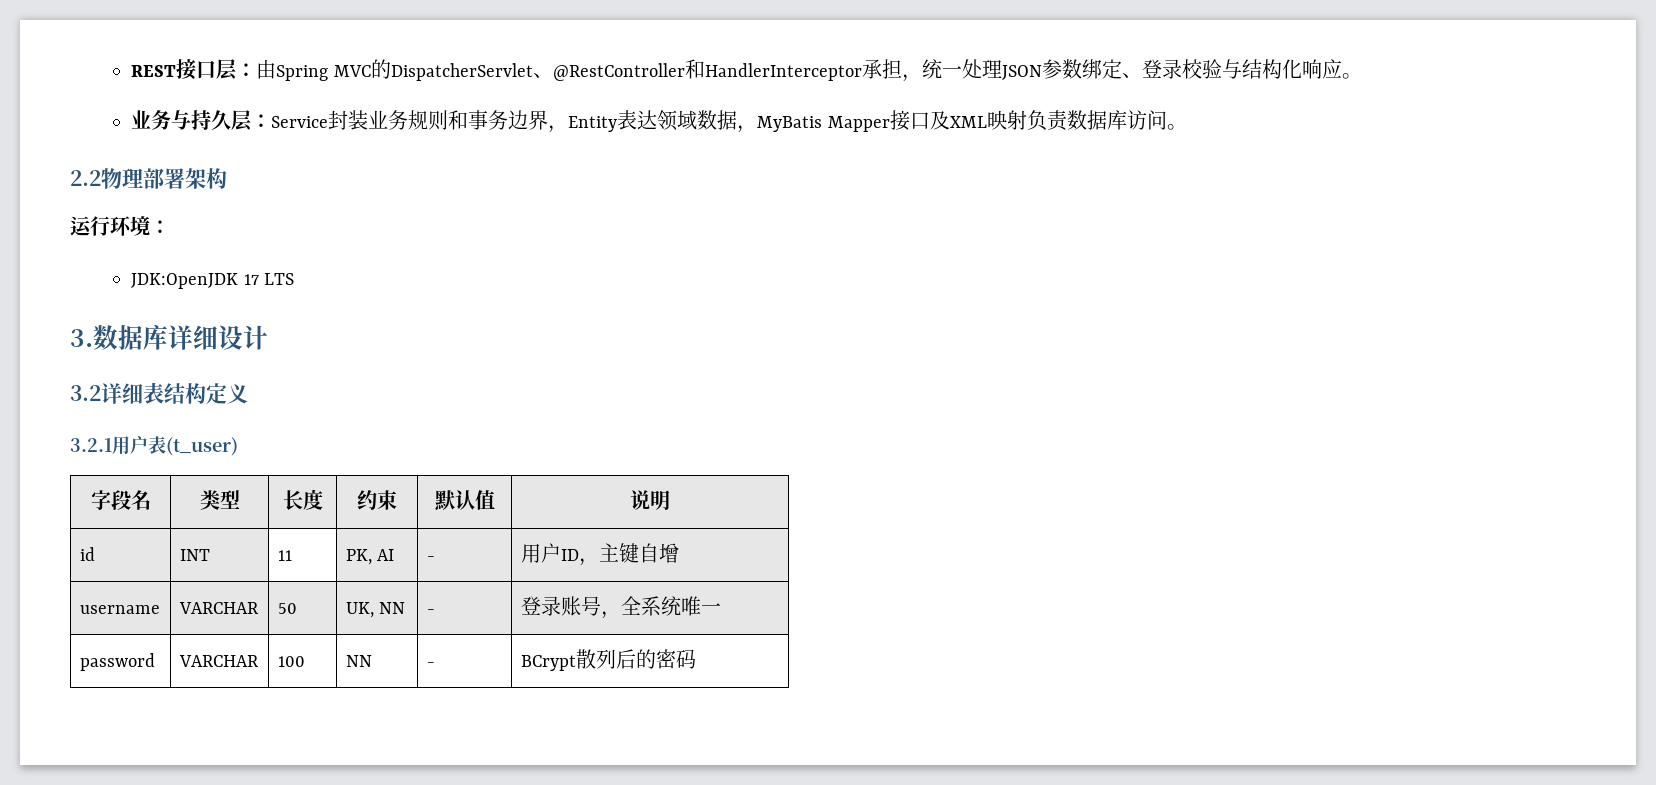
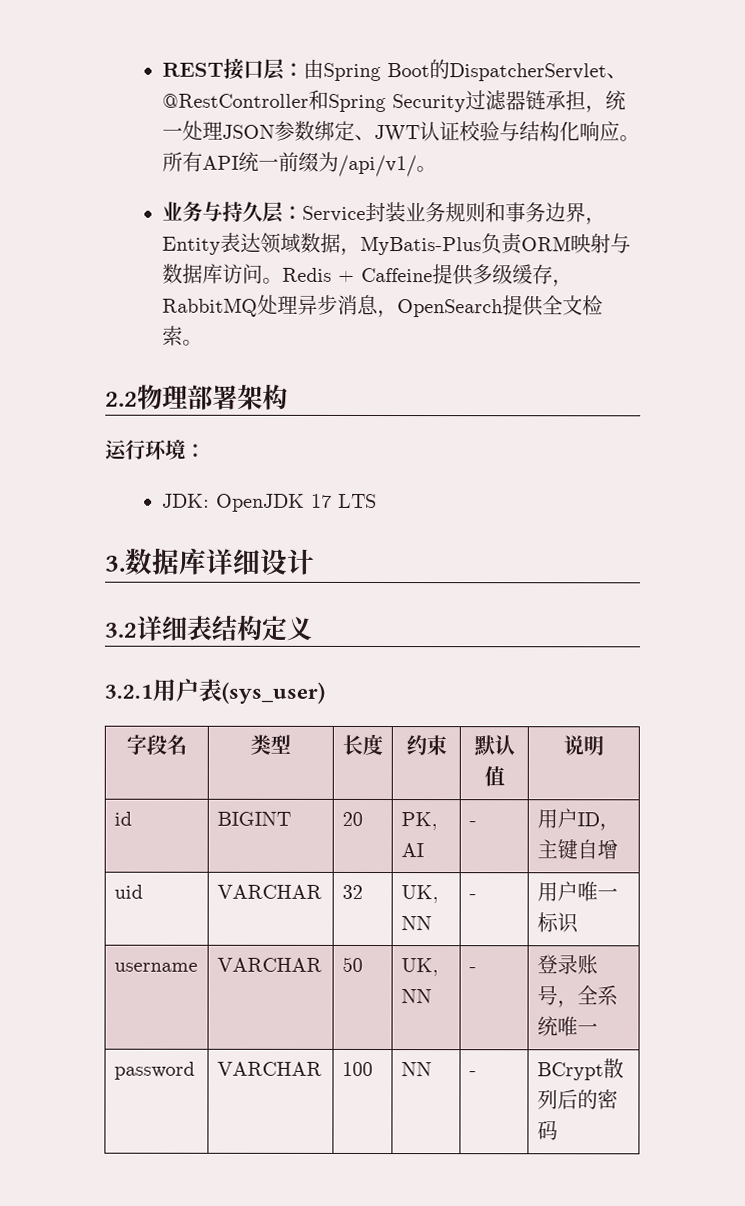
- REST接口层：由Spring MVC的DispatcherServlet、@RestController和HandlerInterceptor承担，统一处理JSON参数绑定、登录校验与结构化响应。
+ REST接口层：由Spring Boot的DispatcherServlet、@RestController和Spring Security过滤器链承担，统一处理JSON参数绑定、JWT认证校验与结构化响应。所有API统一前缀为/api/v1/。
- 业务与持久层：Service封装业务规则和事务边界，Entity表达领域数据，MyBatis Mapper接口及XML映射负责数据库访问。
+ 业务与持久层：Service封装业务规则和事务边界，Entity表达领域数据，MyBatis-Plus负责ORM映射与数据库访问。Redis + Caffeine提供多级缓存，RabbitMQ处理异步消息，OpenSearch提供全文检索。
- JDK:OpenJDK 17 LTS
+ JDK: OpenJDK 17 LTS
- 3.2.1用户表(t_user)
+ 3.2.1用户表(sys_user)
- id | INT | 11 | PK, AI | - | 用户ID，主键自增
+ id | BIGINT | 20 | PK, AI | - | 用户ID，主键自增
+ uid | VARCHAR | 32 | UK, NN | - | 用户唯一标识

